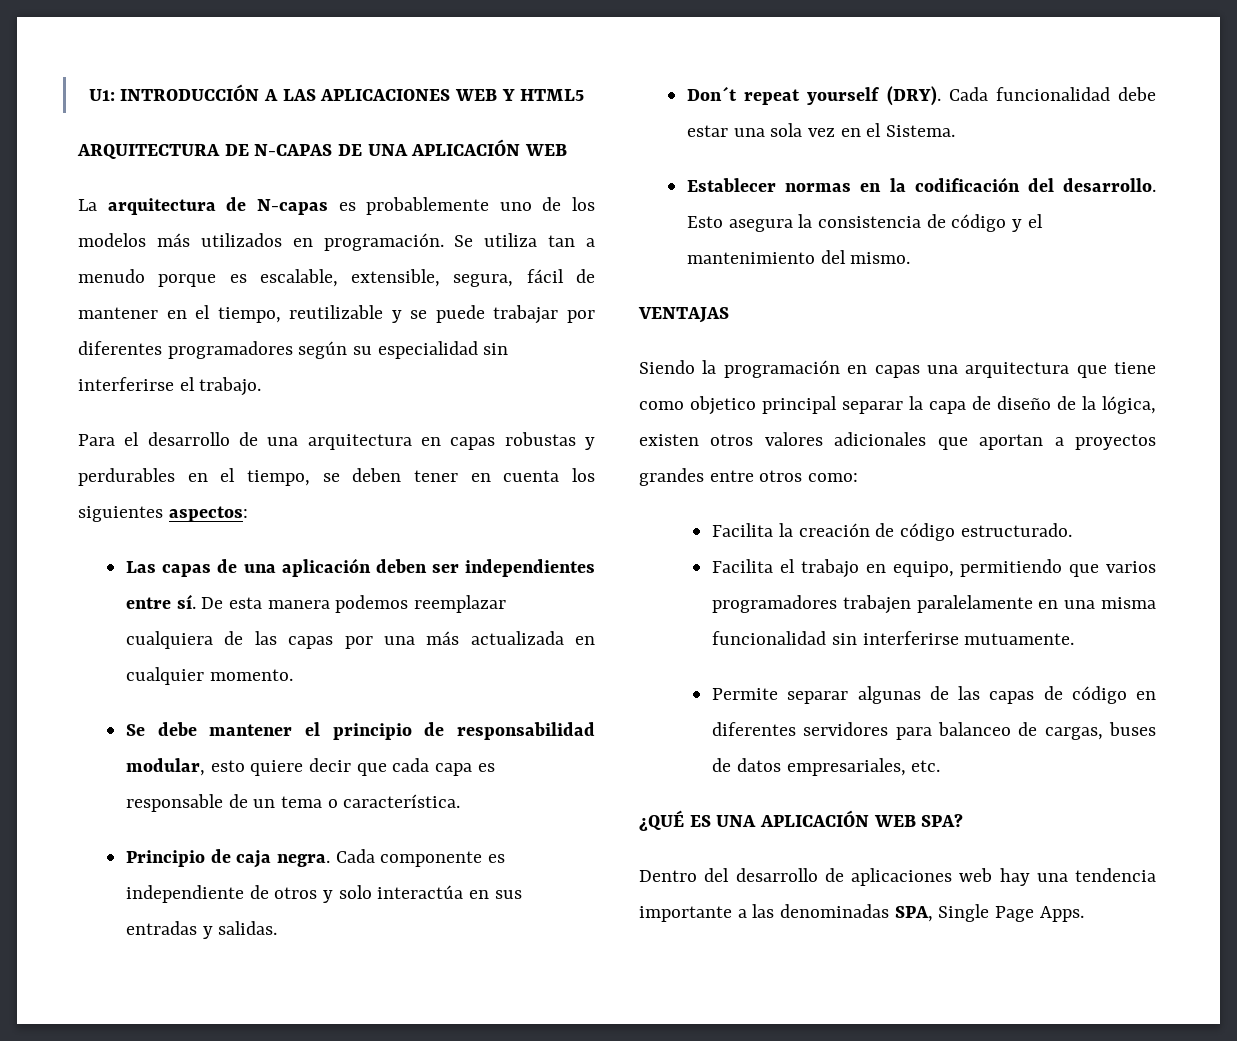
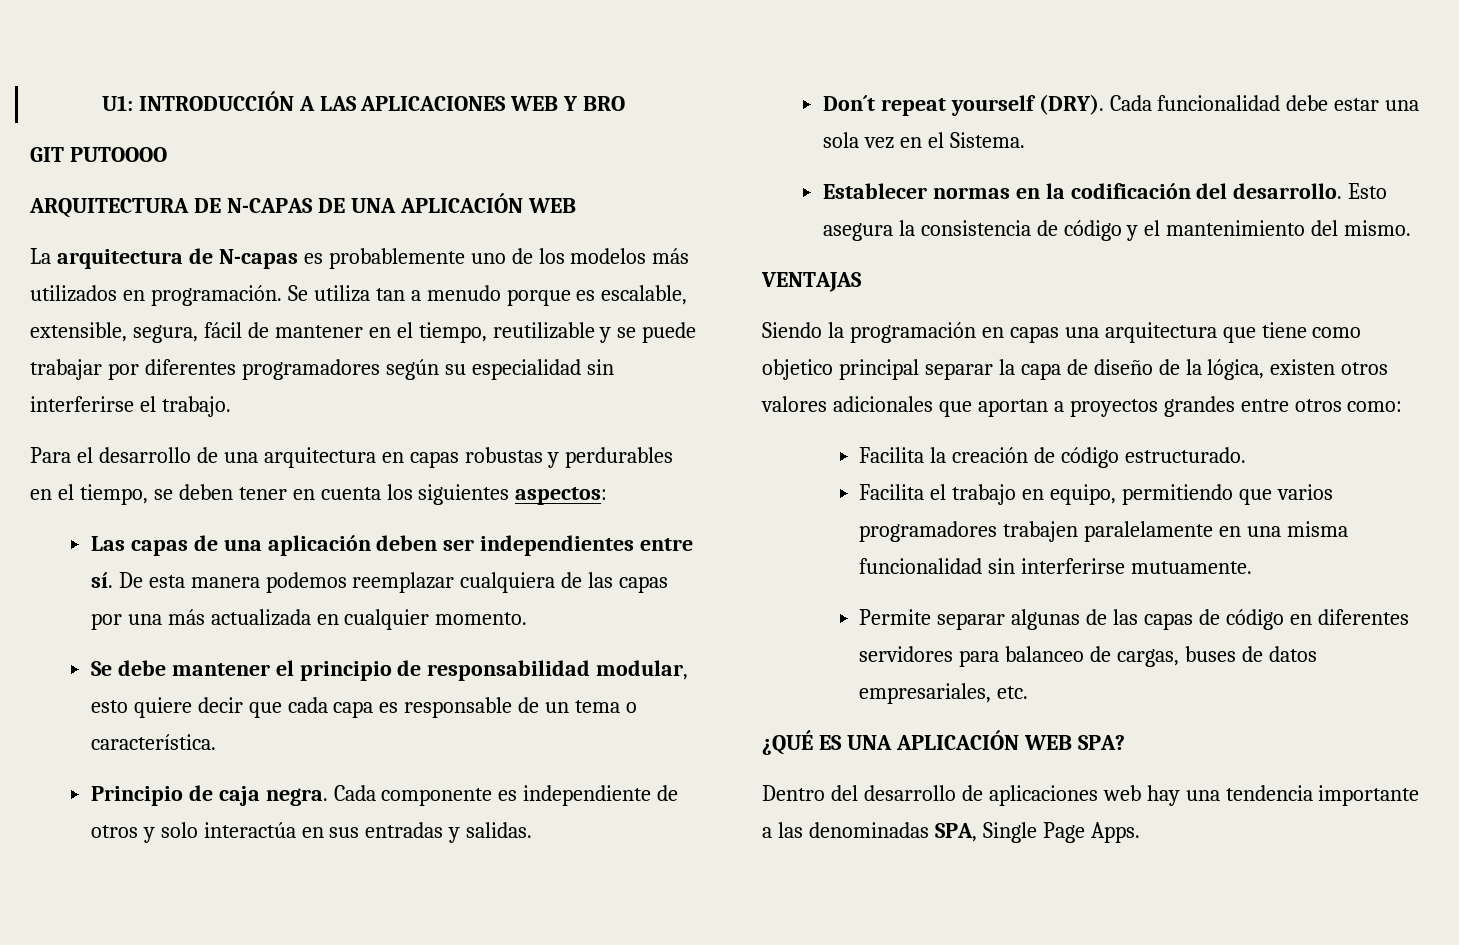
- U1: INTRODUCCIÓN A LAS APLICACIONES WEB Y HTML5
+ U1: INTRODUCCIÓN A LAS APLICACIONES WEB Y BRO
+ GIT PUTOOOO

